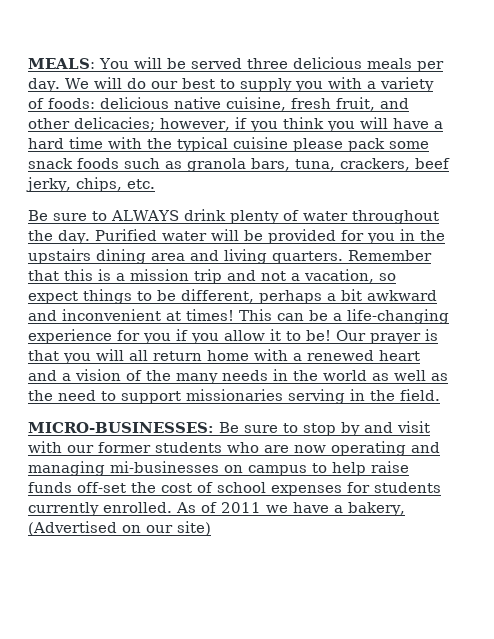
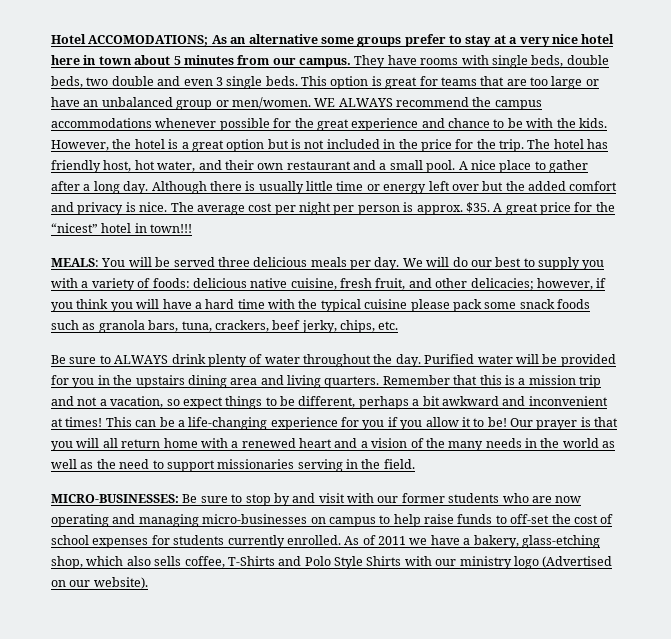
+ Hotel ACCOMODATIONS; As an alternative some groups prefer to stay at a very nice hotel here in town about 5 minutes from our campus. They have rooms with single beds, double beds, two double and even 3 single beds. This option is great for teams that are too large or have an unbalanced group or men/women. WE ALWAYS recommend the campus accommodations whenever possible for the great experience and chance to be with the kids. However, the hotel is a great option but is not included in the price for the trip. The hotel has friendly host, hot water, and their own restaurant and a small pool. A nice place to gather after a long day. Although there is usually little time or energy left over but the added comfort and privacy is nice. The average cost per night per person is approx. $35. A great price for the “nicest” hotel in town!!!
- MICRO-BUSINESSES: Be sure to stop by and visit with our former students who are now operating and managing mi-businesses on campus to help raise funds off-set the cost of school expenses for students currently enrolled.
+ MICRO-BUSINESSES: Be sure to stop by and visit with our former students who are now operating and managing micro-businesses on campus to help raise funds to off-set the cost of school expenses for students currently enrolled.
- As of 2011 we have a bakery, (Advertised on our site)
+ As of 2011 we have a bakery, glass-etching shop, which also sells coffee, T-Shirts and Polo Style Shirts with our ministry logo (Advertised on our website).

